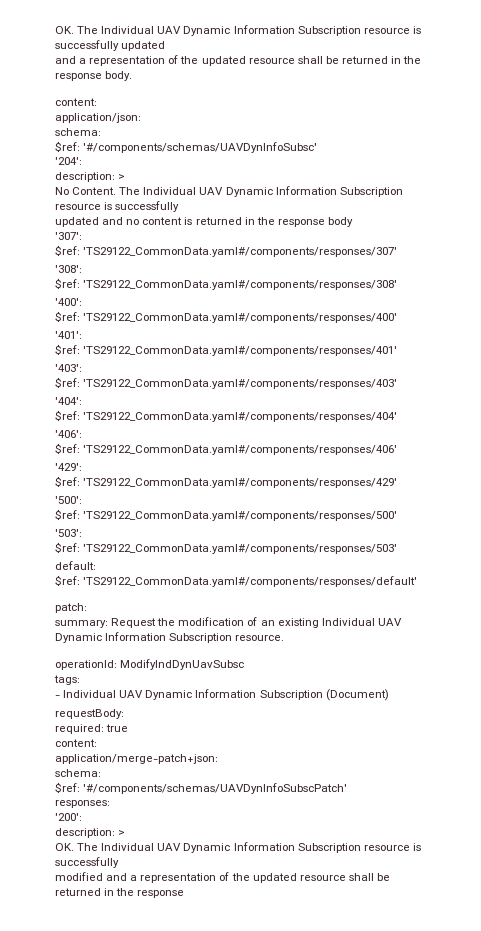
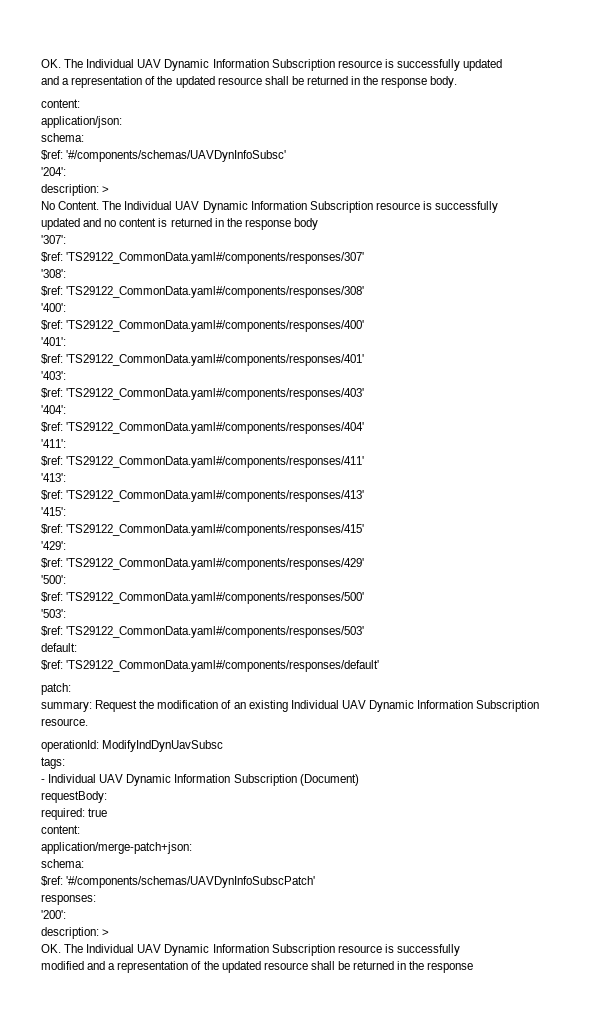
- '406':
- $ref: 'TS29122_CommonData.yaml#/components/responses/406'
+ '411':
+ $ref: 'TS29122_CommonData.yaml#/components/responses/411'
+ '413':
+ $ref: 'TS29122_CommonData.yaml#/components/responses/413'
+ '415':
+ $ref: 'TS29122_CommonData.yaml#/components/responses/415'

